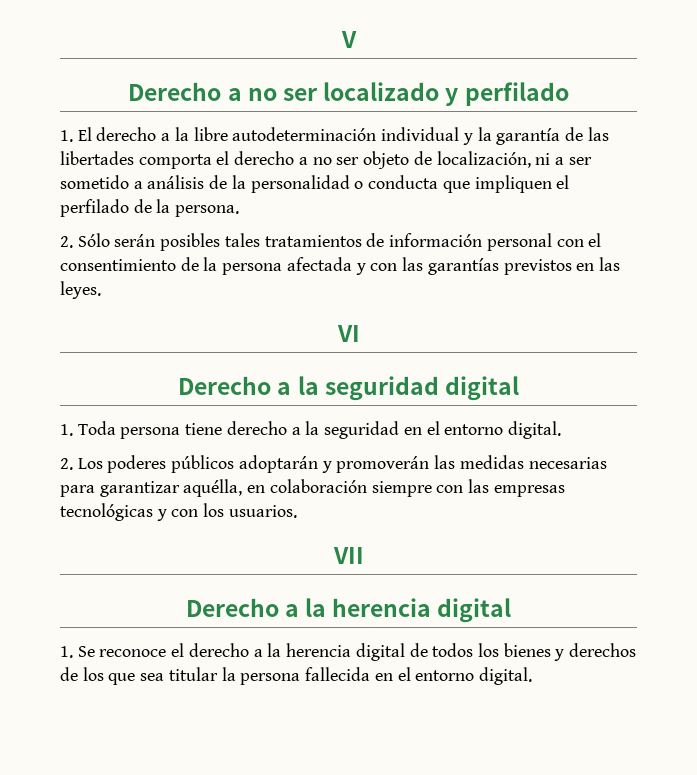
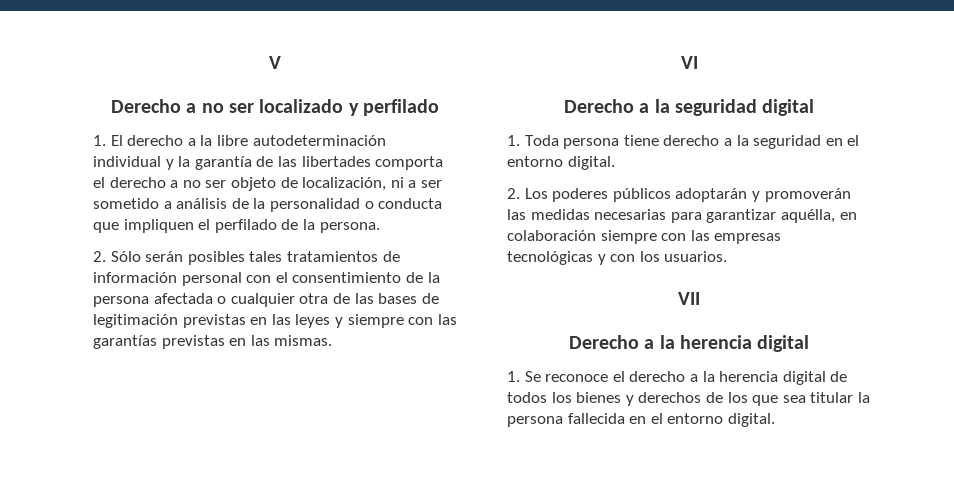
- 2. Sólo serán posibles tales tratamientos de información personal con el consentimiento de la persona afectada y con las garantías previstos en las leyes.
+ 2. Sólo serán posibles tales tratamientos de información personal con el consentimiento de la persona afectada o cualquier otra de las bases de legitimación previstas en las leyes y siempre con las garantías previstas en las mismas.

